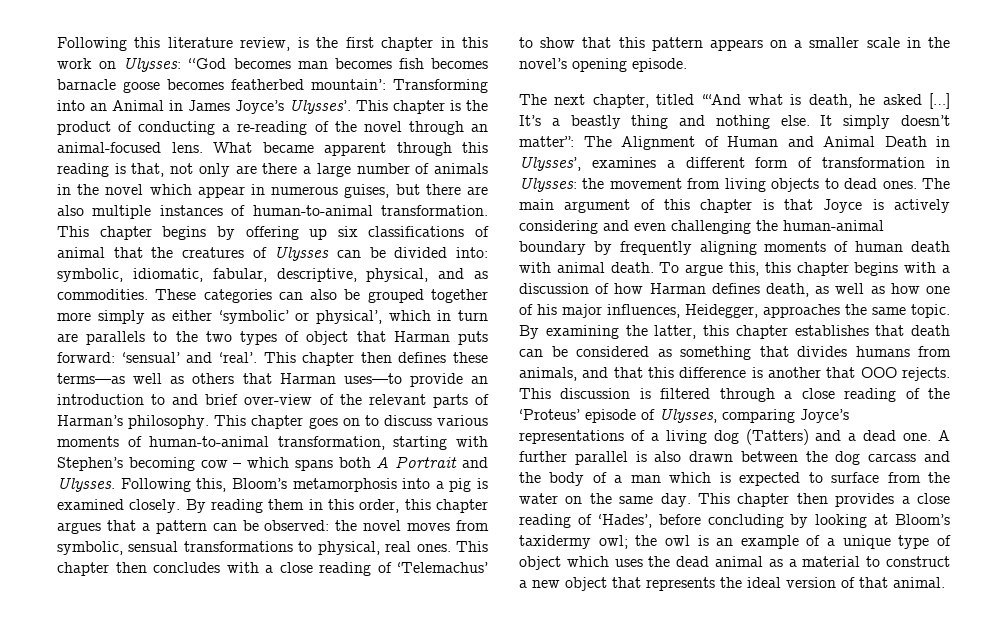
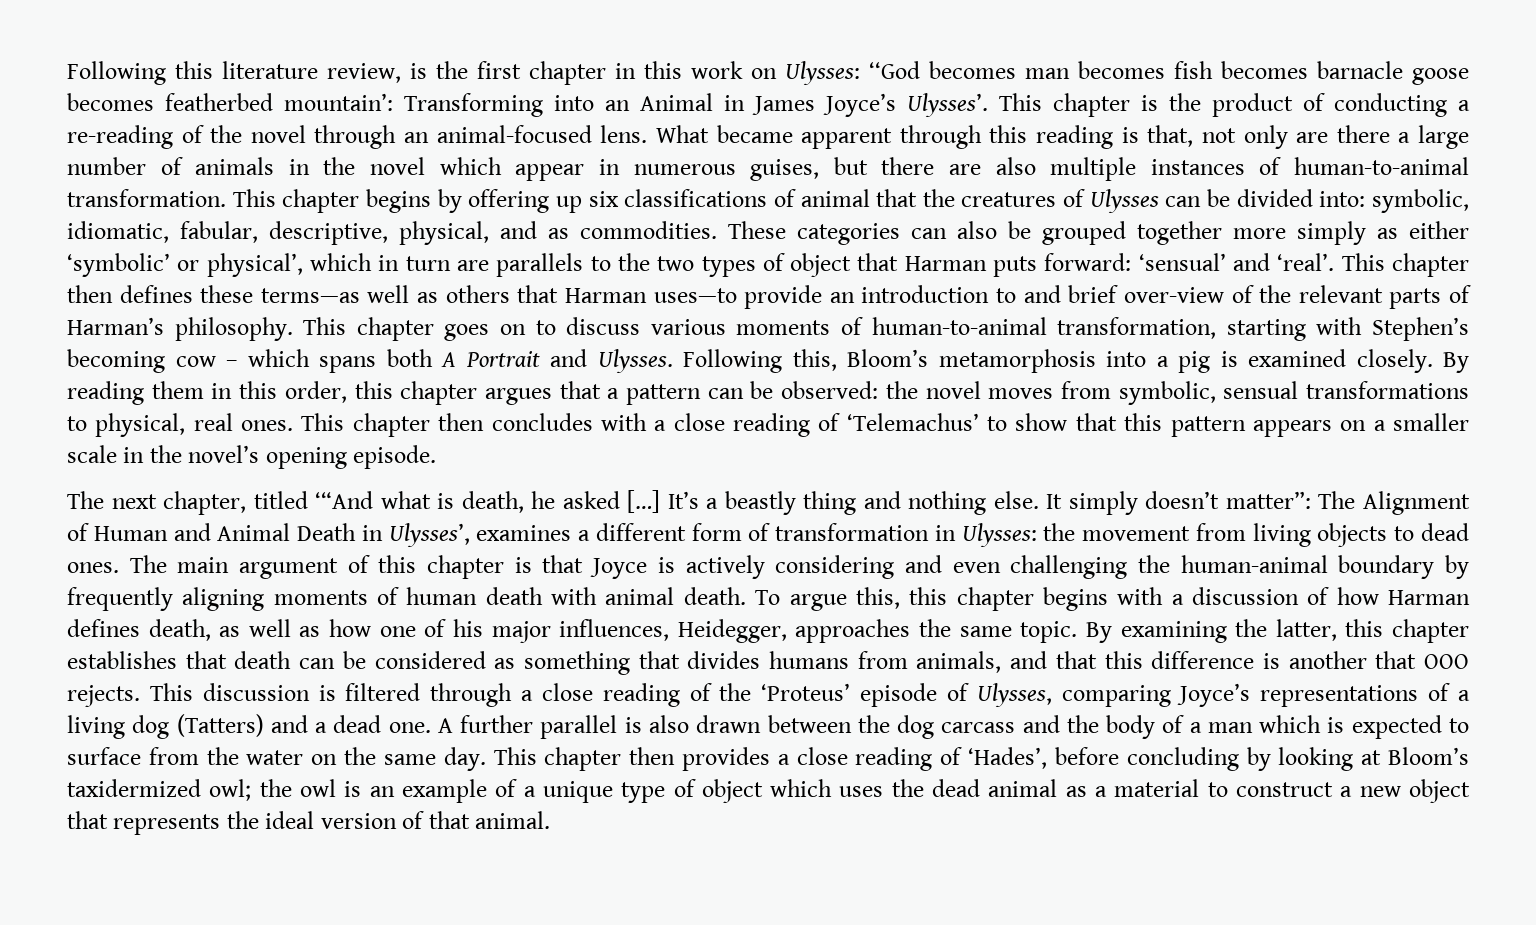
- This chapter then provides a close reading of ‘Hades’, before concluding by looking at Bloom’s taxidermy owl; the owl is an example of a unique type of object which uses the dead animal as a material to construct a new object that represents the ideal version of that animal.
+ This chapter then provides a close reading of ‘Hades’, before concluding by looking at Bloom’s taxidermized owl; the owl is an example of a unique type of object which uses the dead animal as a material to construct a new object that represents the ideal version of that animal.

